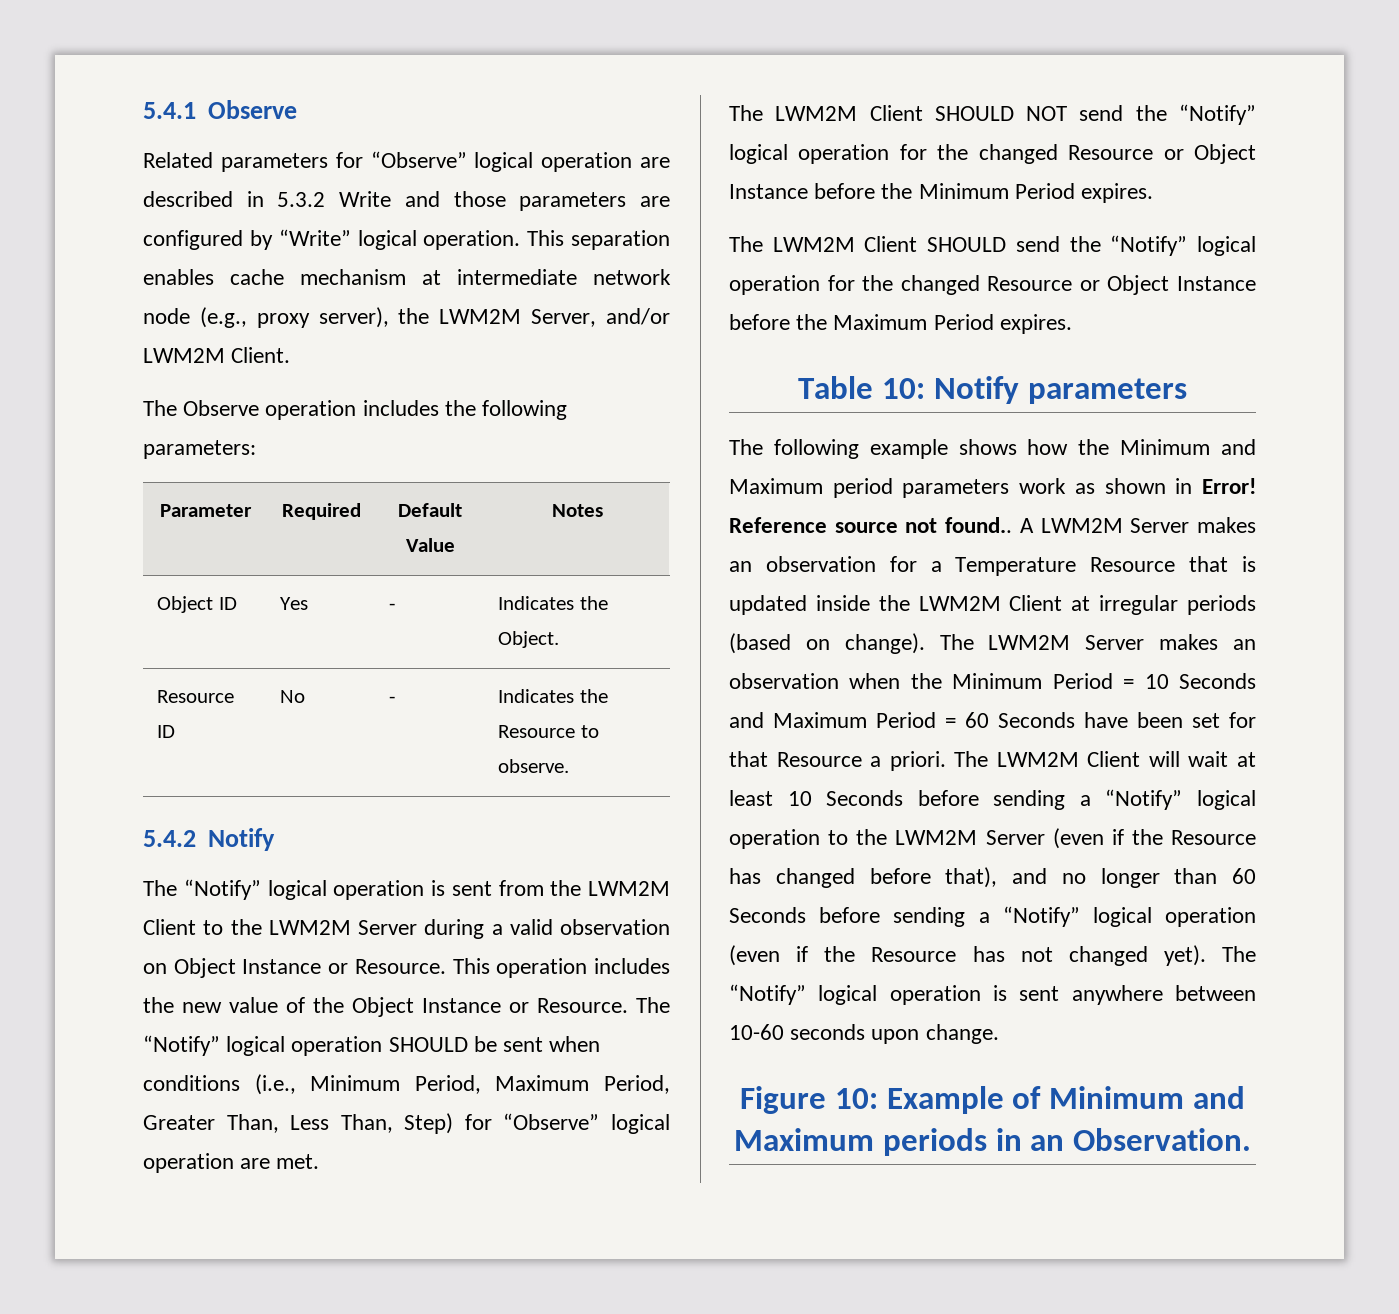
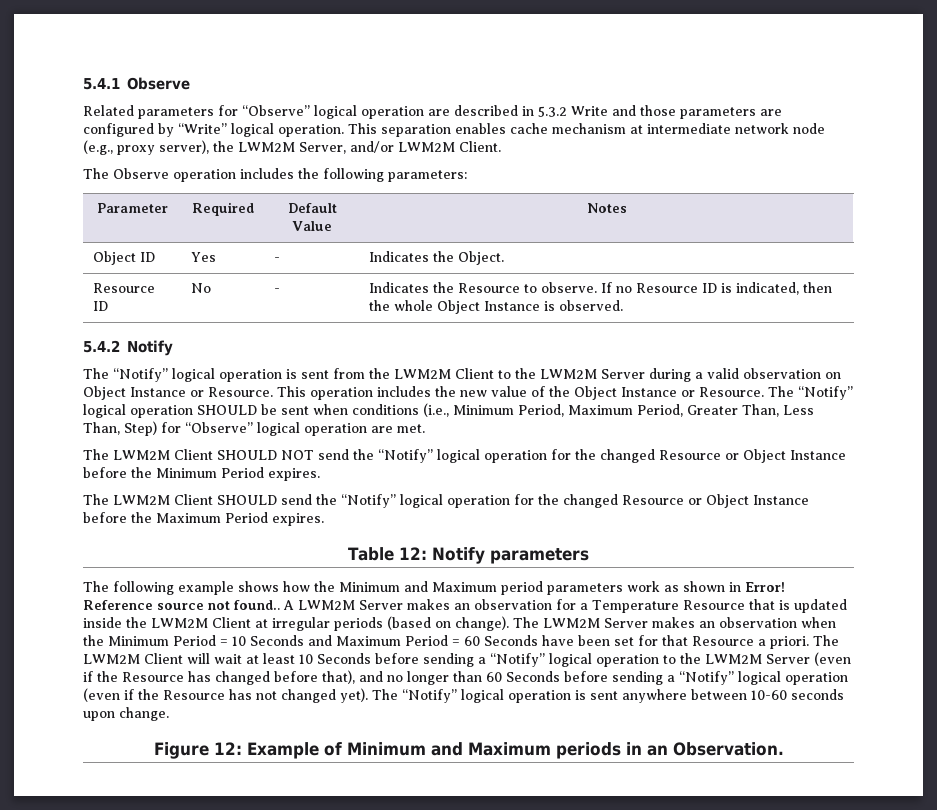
- Resource ID | No | - | Indicates the Resource to observe.
+ Resource ID | No | - | Indicates the Resource to observe. If no Resource ID is indicated, then the whole Object Instance is observed.
- Table 10: Notify parameters
+ Table 12: Notify parameters
- Figure 10: Example of Minimum and Maximum periods in an Observation.
+ Figure 12: Example of Minimum and Maximum periods in an Observation.

